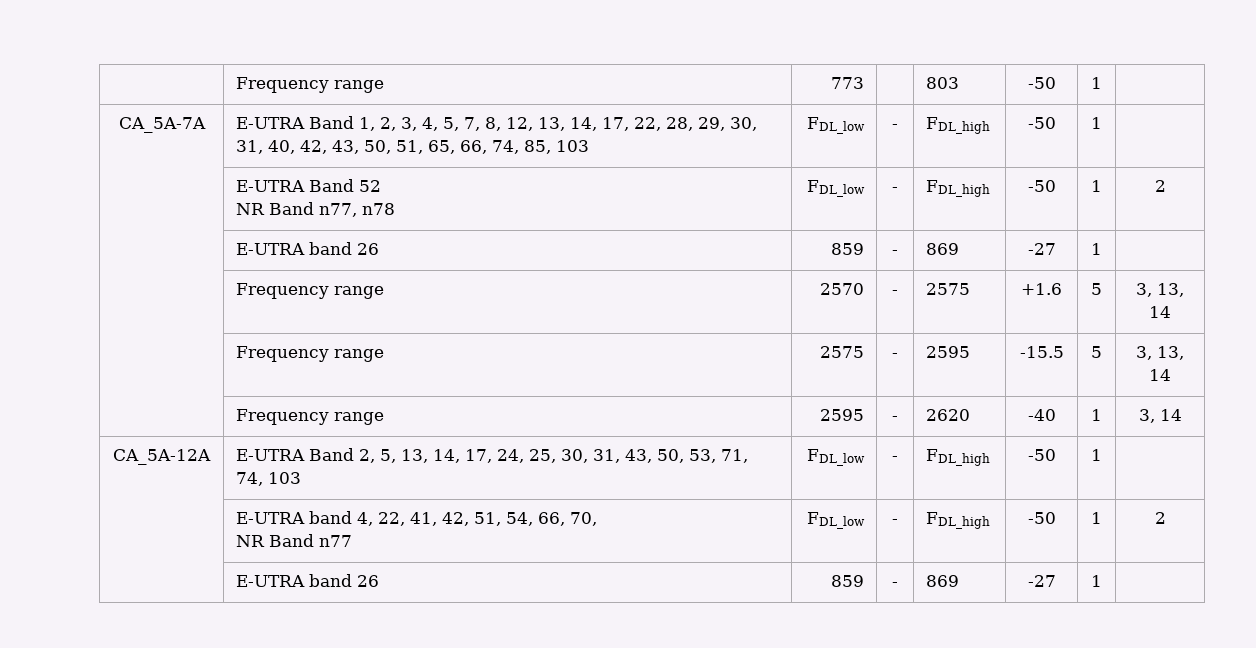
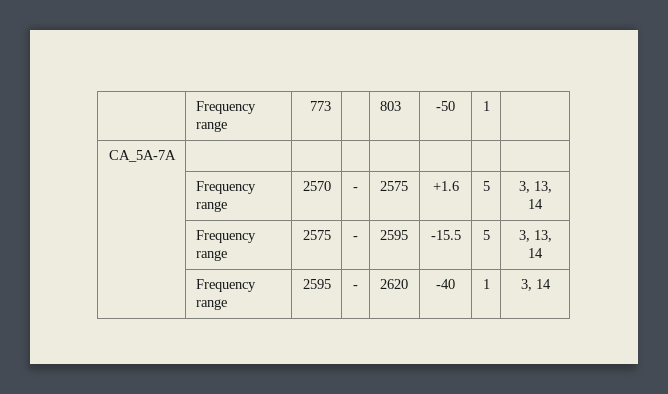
- CA_5A-7A | E-UTRA Band 1, 2, 3, 4, 5, 7, 8, 12, 13, 14, 17, 22, 28, 29, 30, 31, 40, 42, 43, 50, 51, 65, 66, 74, 85, 103 | FDL_low | - | FDL_high | -50 | 1 |
- | E-UTRA Band 52
- NR Band n77, n78 | FDL_low | - | FDL_high | -50 | 1 | 2
- | E-UTRA band 26 | 859 | - | 869 | -27 | 1 |
+ CA_5A-7A | | | | | | |
- CA_5A-12A | E-UTRA Band 2, 5, 13, 14, 17, 24, 25, 30, 31, 43, 50, 53, 71, 74, 103 | FDL_low | - | FDL_high | -50 | 1 |
- | E-UTRA band 4, 22, 41, 42, 51, 54, 66, 70,
- NR Band n77 | FDL_low | - | FDL_high | -50 | 1 | 2
- | E-UTRA band 26 | 859 | - | 869 | -27 | 1 |

